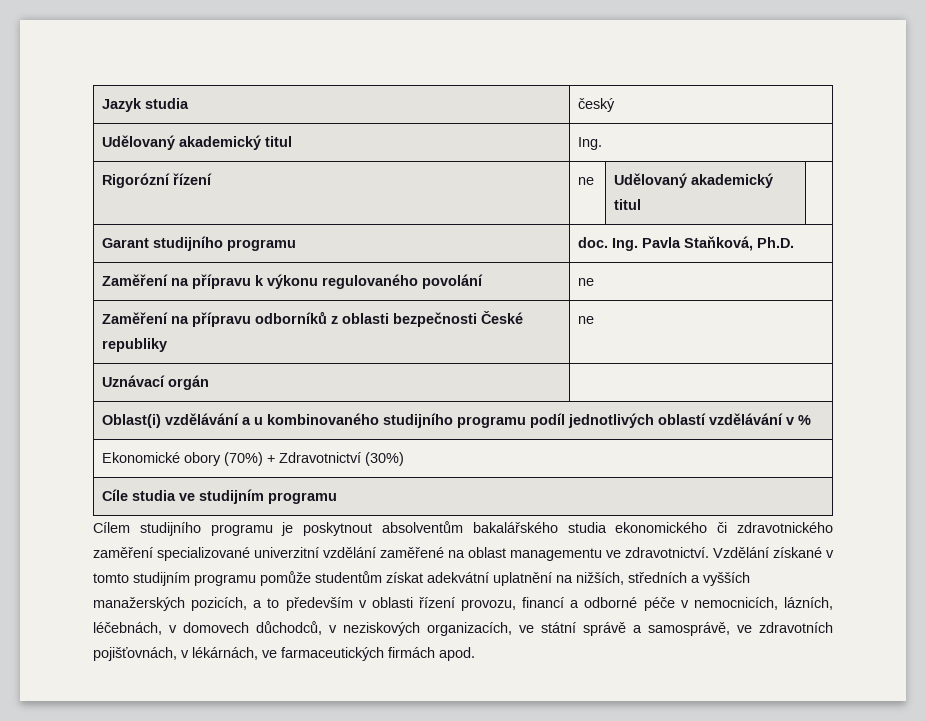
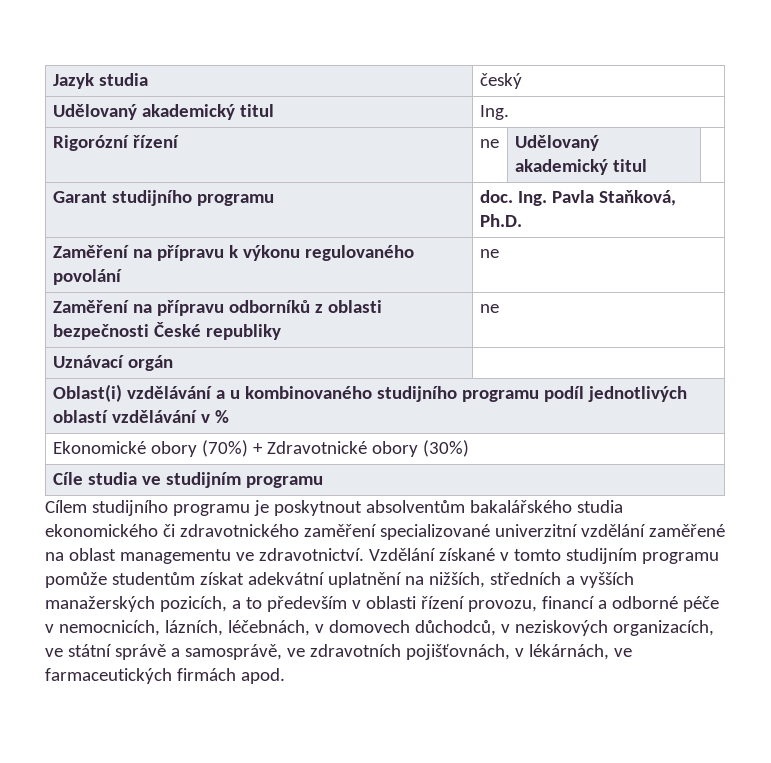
- Ekonomické obory (70%) + Zdravotnictví (30%)
+ Ekonomické obory (70%) + Zdravotnické obory (30%)

